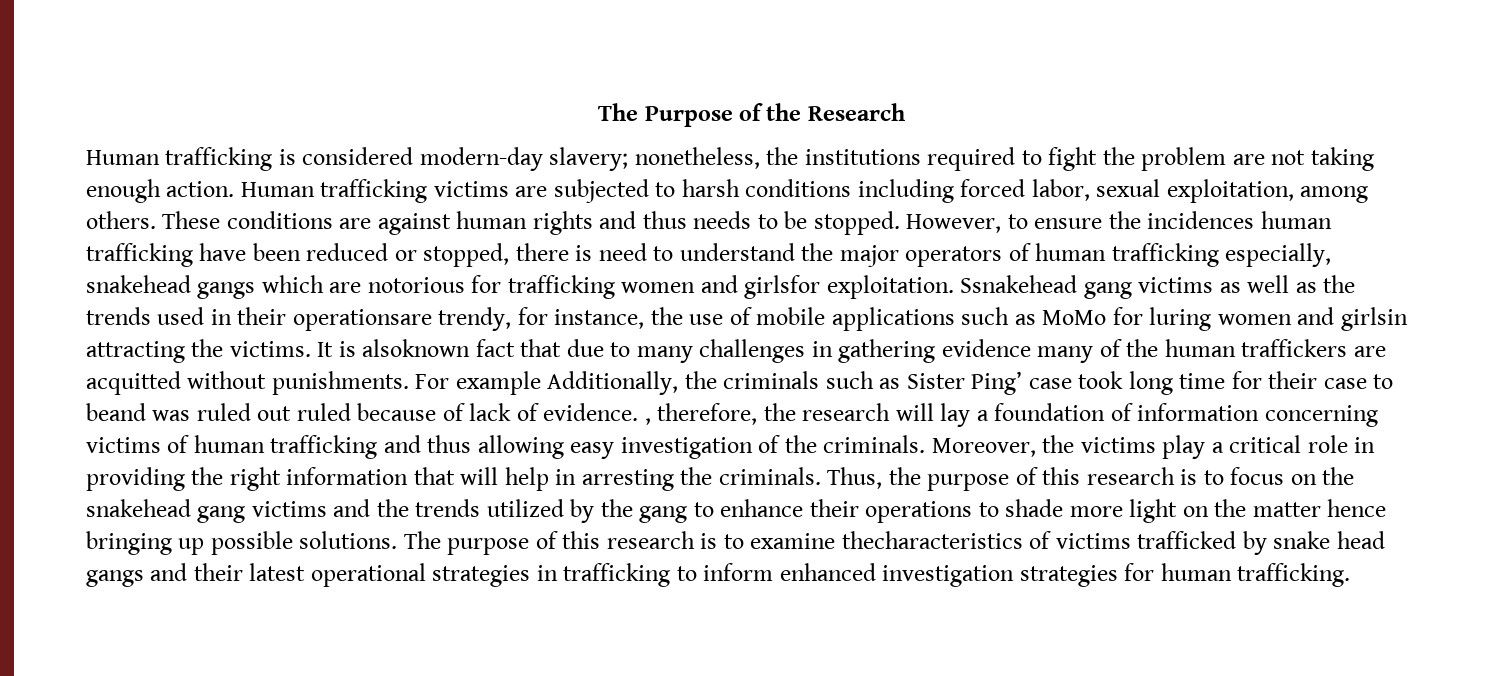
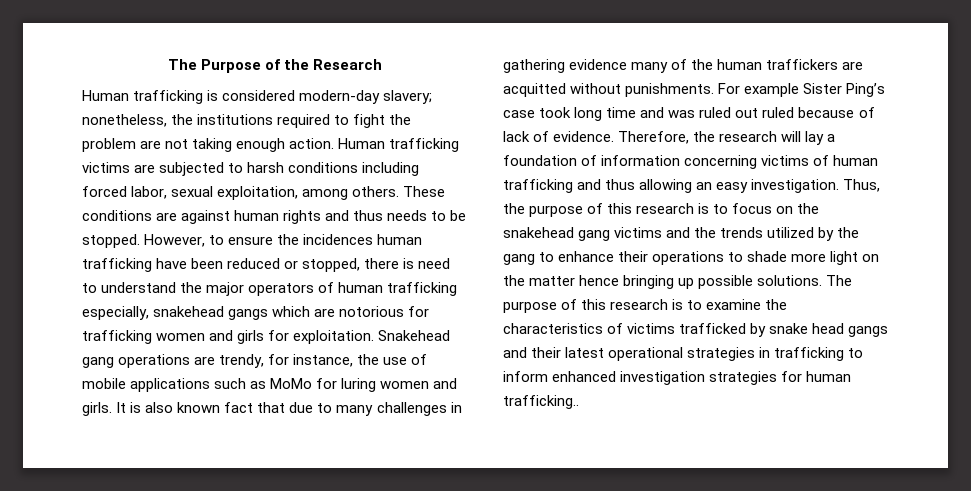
- However, to ensure the incidences human trafficking have been reduced or stopped, there is need to understand the major operators of human trafficking especially, snakehead gangs which are notorious for trafficking women and girlsfor exploitation. Ssnakehead gang victims as well as the trends used in their operationsare trendy, for instance, the use of mobile applications such as MoMo for luring women and girlsin attracting the victims. It is alsoknown fact that due to many challenges in gathering evidence many of the human traffickers are acquitted without punishments.
+ However, to ensure the incidences human trafficking have been reduced or stopped, there is need to understand the major operators of human trafficking especially, snakehead gangs which are notorious for trafficking women and girls for exploitation. Snakehead gang operations are trendy, for instance, the use of mobile applications such as MoMo for luring women and girls. It is also known fact that due to many challenges in gathering evidence many of the human traffickers are acquitted without punishments.
- For example Additionally, the criminals such as Sister Ping’ case took long time for their case to beand was ruled out ruled because of lack of evidence. , therefore, the research will lay a foundation of information concerning victims of human trafficking and thus allowing easy investigation of the criminals. Moreover, the victims play a critical role in providing the right information that will help in arresting the criminals.
+ For example Sister Ping’s case took long time and was ruled out ruled because of lack of evidence. Therefore, the research will lay a foundation of information concerning victims of human trafficking and thus allowing an easy investigation.
- The purpose of this research is to examine thecharacteristics of victims trafficked by snake head gangs and their latest operational strategies in trafficking to inform enhanced investigation strategies for human trafficking.
+ The purpose of this research is to examine the characteristics of victims trafficked by snake head gangs and their latest operational strategies in trafficking to inform enhanced investigation strategies for human trafficking..

